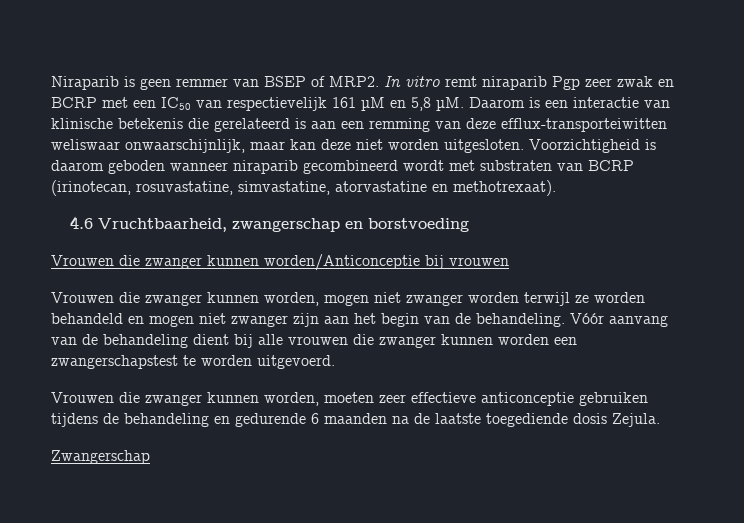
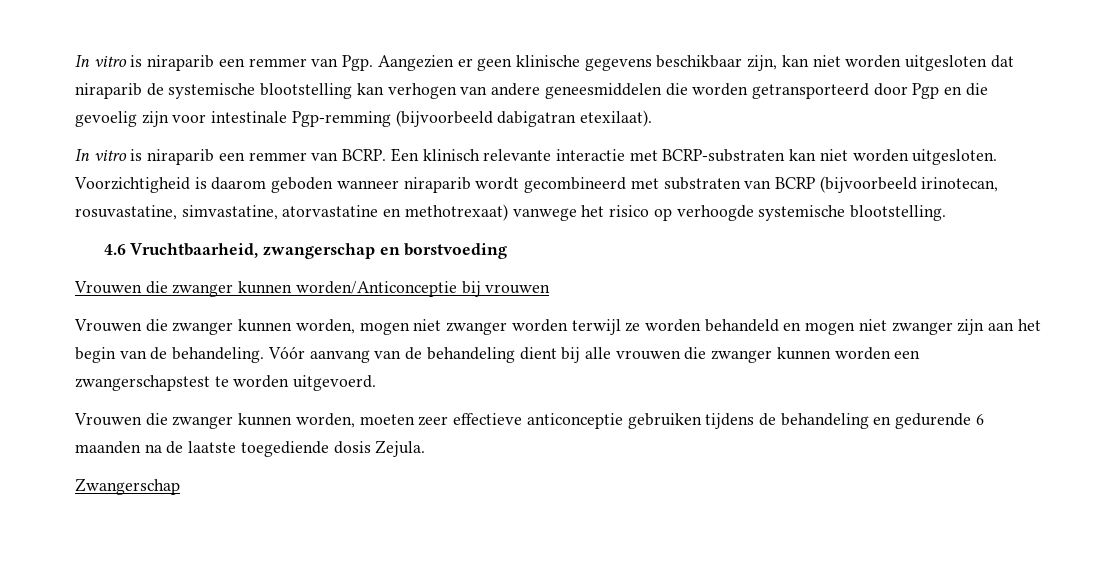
- Niraparib is geen remmer van BSEP of MRP2. In vitro remt niraparib Pgp zeer zwak en BCRP met een IC50 van respectievelijk 161 µM en 5,8 µM. Daarom is een interactie van klinische betekenis die gerelateerd is aan een remming van deze efflux-transporteiwitten weliswaar onwaarschijnlijk, maar kan deze niet worden uitgesloten.
+ In vitro is niraparib een remmer van Pgp. Aangezien er geen klinische gegevens beschikbaar zijn, kan niet worden uitgesloten dat niraparib de systemische blootstelling kan verhogen van andere geneesmiddelen die worden getransporteerd door Pgp en die gevoelig zijn voor intestinale Pgp-remming (bijvoorbeeld dabigatran etexilaat).
+ In vitro is niraparib een remmer van BCRP. Een klinisch relevante interactie met BCRP-substraten kan niet worden uitgesloten.
- Voorzichtigheid is daarom geboden wanneer niraparib gecombineerd wordt met substraten van BCRP (irinotecan, rosuvastatine, simvastatine, atorvastatine en methotrexaat).
+ Voorzichtigheid is daarom geboden wanneer niraparib wordt gecombineerd met substraten van BCRP (bijvoorbeeld irinotecan, rosuvastatine, simvastatine, atorvastatine en methotrexaat) vanwege het risico op verhoogde systemische blootstelling.

